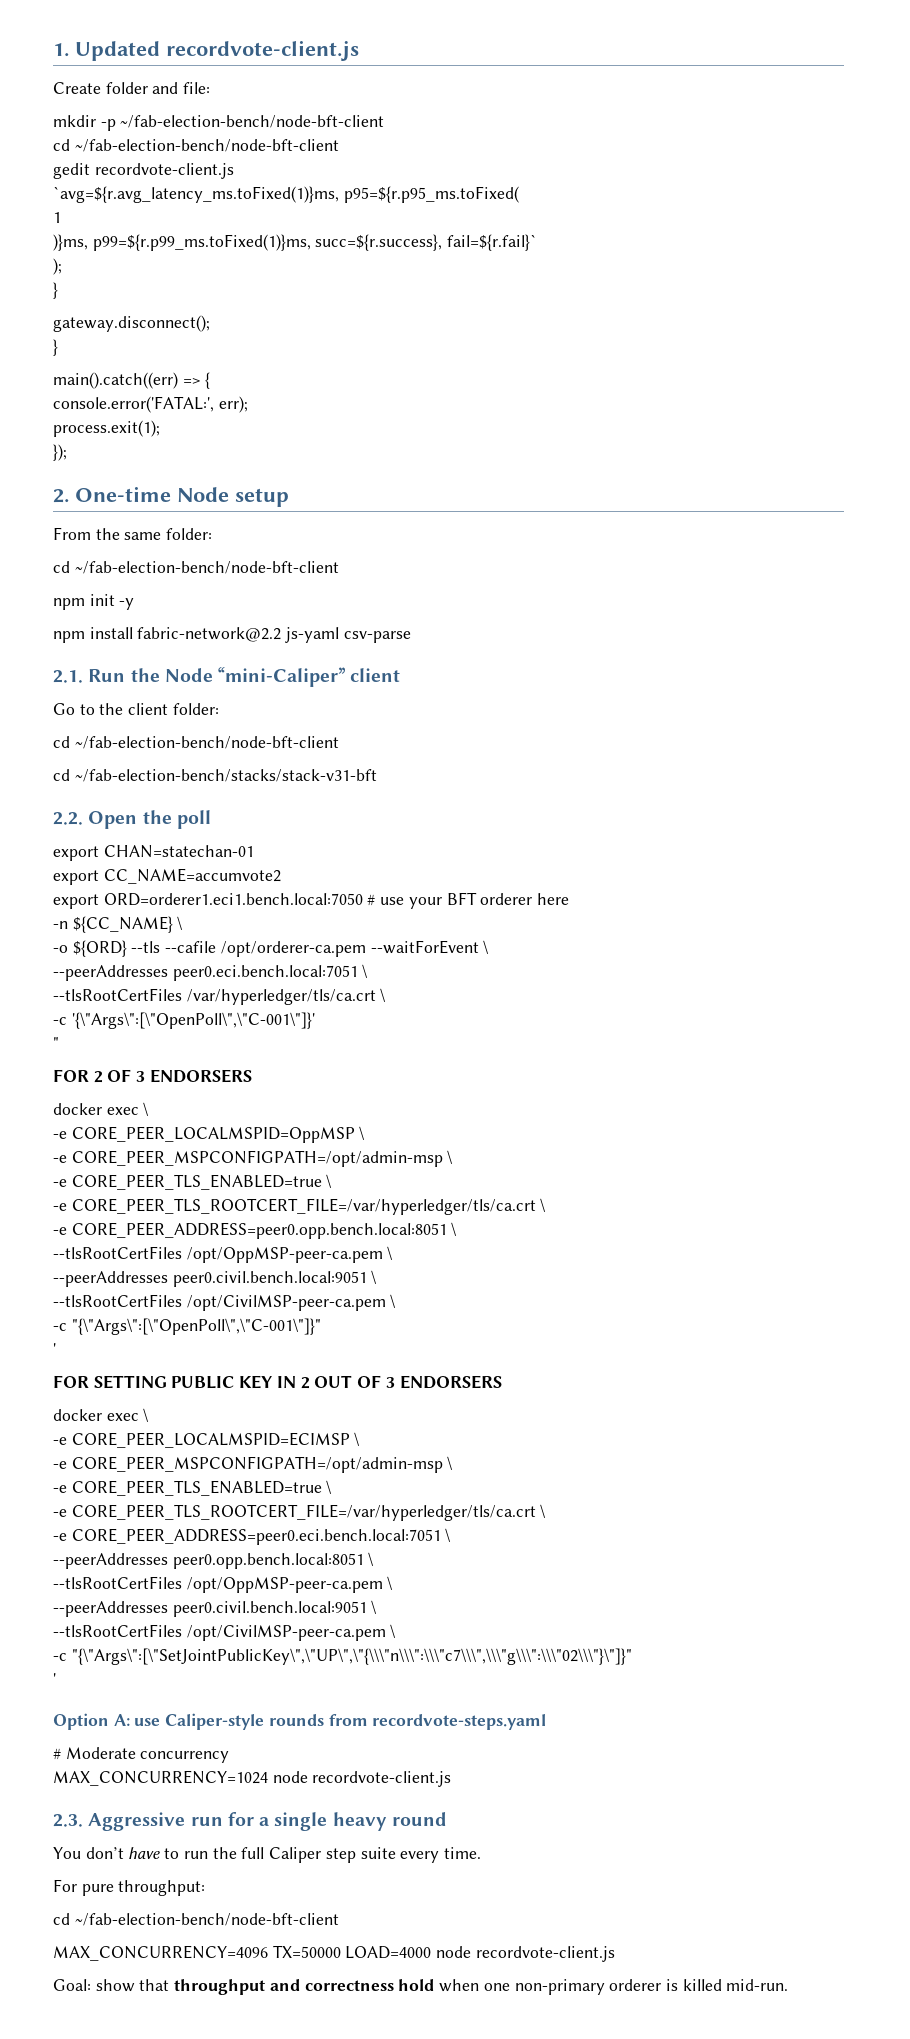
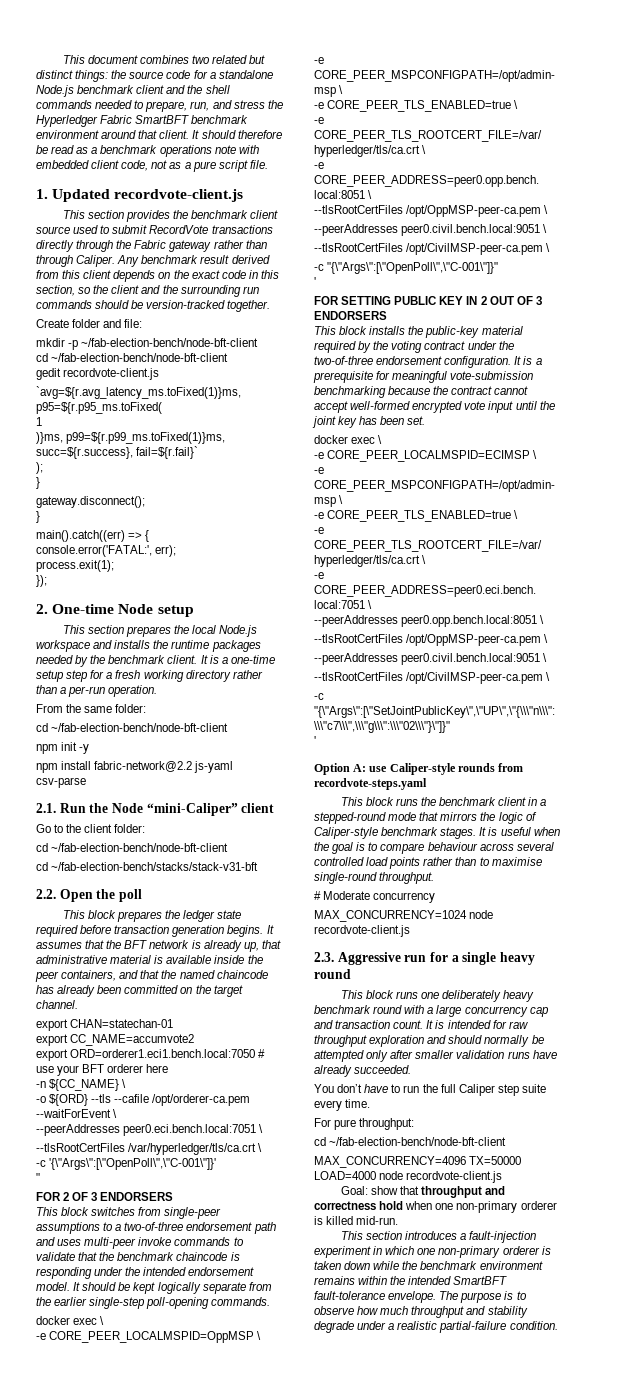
+ This document combines two related but distinct things: the source code for a standalone Node.js benchmark client and the shell commands needed to prepare, run, and stress the Hyperledger Fabric SmartBFT benchmark environment around that client. It should therefore be read as a benchmark operations note with embedded client code, not as a pure script file.
  1. Updated recordvote-client.js
+ This section provides the benchmark client source used to submit RecordVote transactions directly through the Fabric gateway rather than through Caliper. Any benchmark result derived from this client depends on the exact code in this section, so the client and the surrounding run commands should be version-tracked together.
+ This section prepares the local Node.js workspace and installs the runtime packages needed by the benchmark client. It is a one-time setup step for a fresh working directory rather than a per-run operation.
+ This block prepares the ledger state required before transaction generation begins. It assumes that the BFT network is already up, that administrative material is available inside the peer containers, and that the named chaincode has already been committed on the target channel.
+ This block switches from single-peer assumptions to a two-of-three endorsement path and uses multi-peer invoke commands to validate that the benchmark chaincode is responding under the intended endorsement model. It should be kept logically separate from the earlier single-step poll-opening commands.
+ This block installs the public-key material required by the voting contract under the two-of-three endorsement configuration. It is a prerequisite for meaningful vote-submission benchmarking because the contract cannot accept well-formed encrypted vote input until the joint key has been set.
+ This block runs the benchmark client in a stepped-round mode that mirrors the logic of Caliper-style benchmark stages. It is useful when the goal is to compare behaviour across several controlled load points rather than to maximise single-round throughput.
+ This block runs one deliberately heavy benchmark round with a large concurrency cap and transaction count. It is intended for raw throughput exploration and should normally be attempted only after smaller validation runs have already succeeded.
+ This section introduces a fault-injection experiment in which one non-primary orderer is taken down while the benchmark environment remains within the intended SmartBFT fault-tolerance envelope. The purpose is to observe how much throughput and stability degrade under a realistic partial-failure condition.

